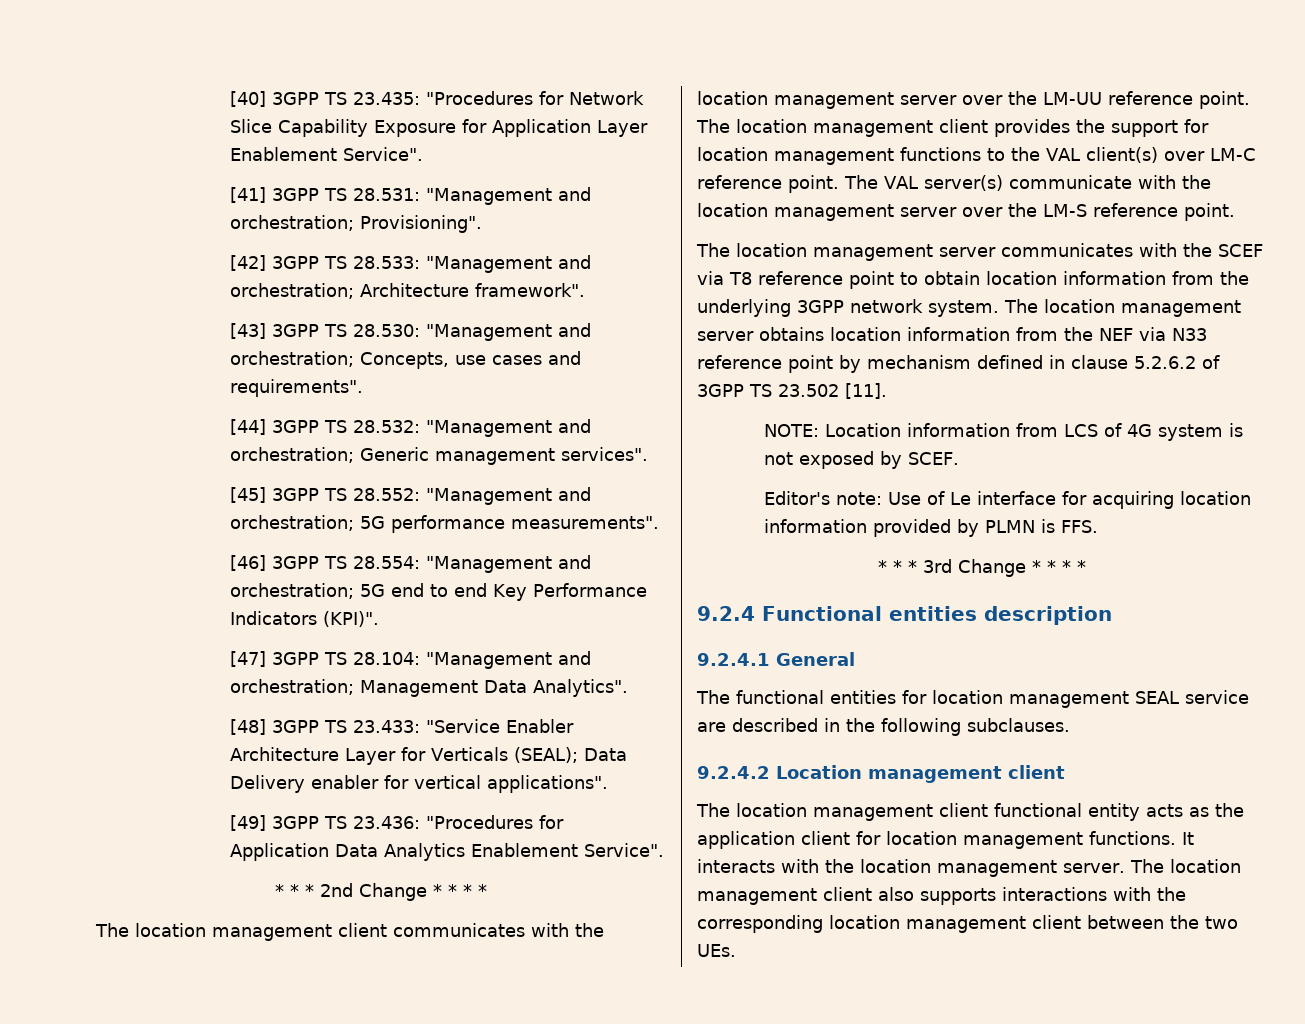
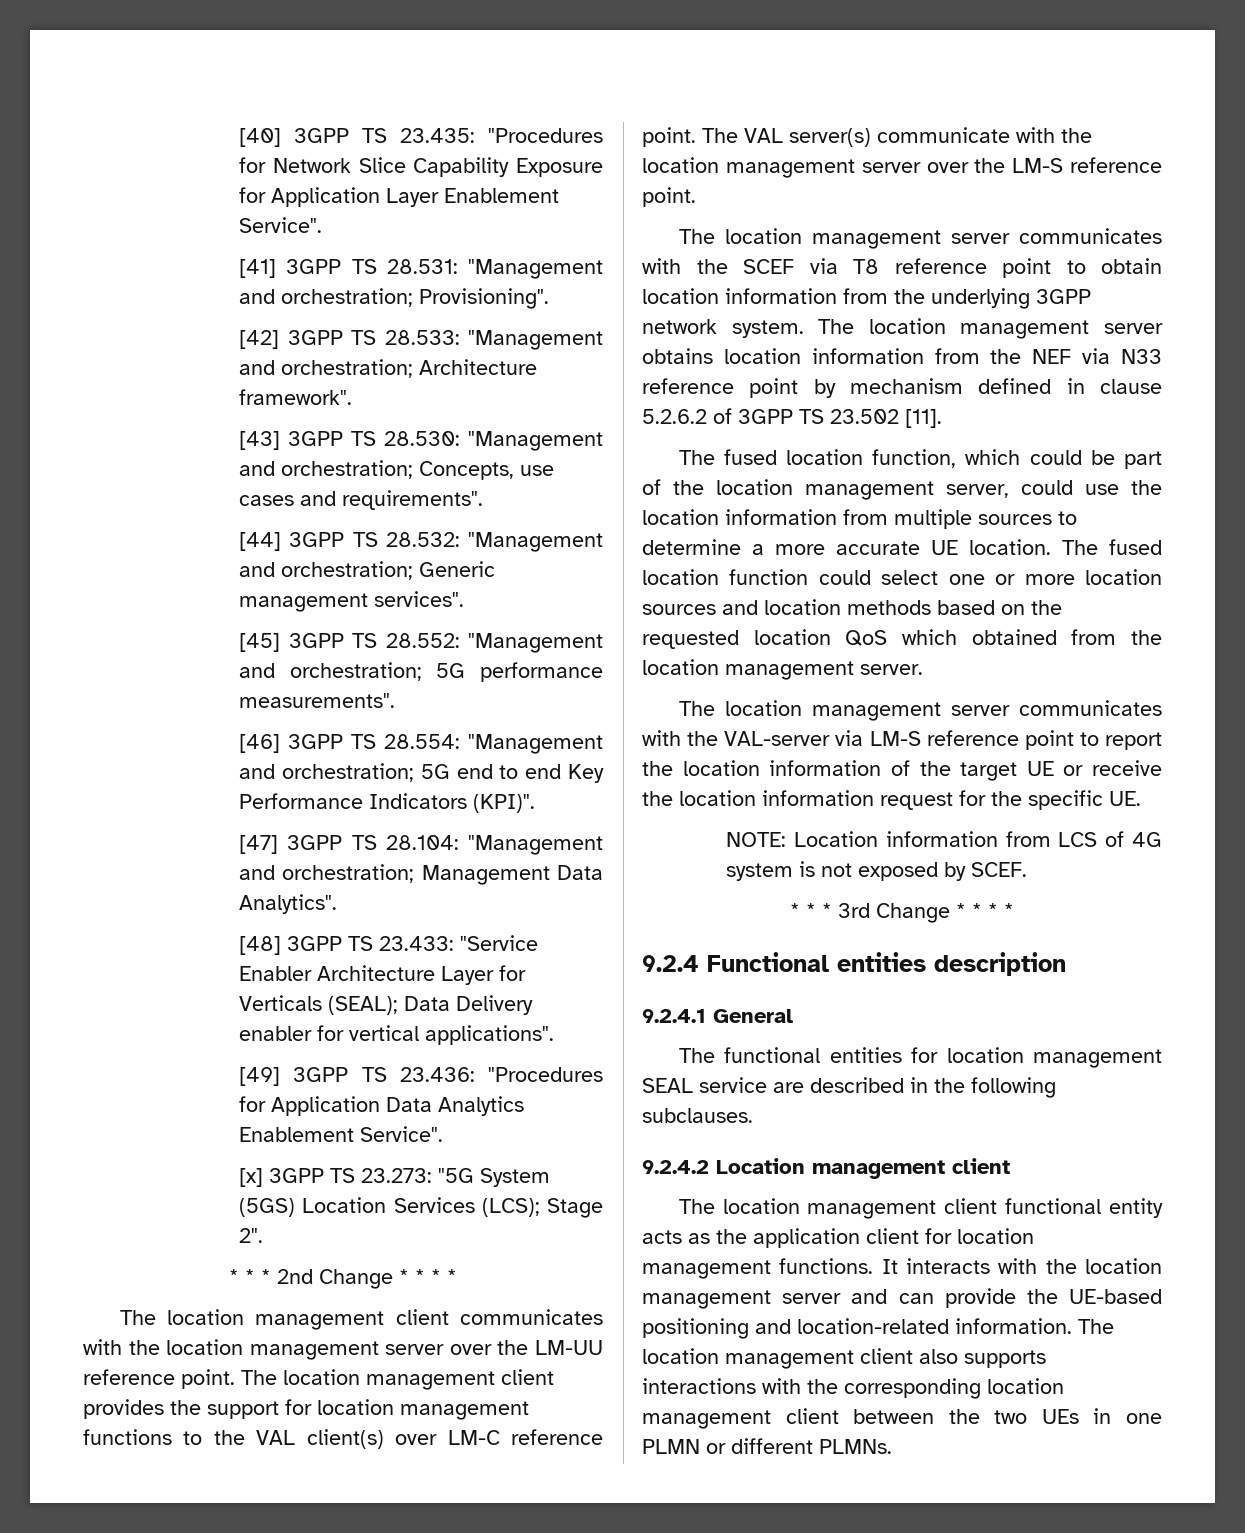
+ [x] 3GPP TS 23.273: "5G System (5GS) Location Services (LCS); Stage 2".
+ The fused location function, which could be part of the location management server, could use the location information from multiple sources to determine a more accurate UE location. The fused location function could select one or more location sources and location methods based on the requested location QoS which obtained from the location management server.
+ The location management server communicates with the VAL-server via LM-S reference point to report the location information of the target UE or receive the location information request for the specific UE.
- Editor's note: Use of Le interface for acquiring location information provided by PLMN is FFS.
- It interacts with the location management server.
+ It interacts with the location management server and can provide the UE-based positioning and location-related information.
- The location management client also supports interactions with the corresponding location management client between the two UEs.
+ The location management client also supports interactions with the corresponding location management client between the two UEs in one PLMN or different PLMNs.

